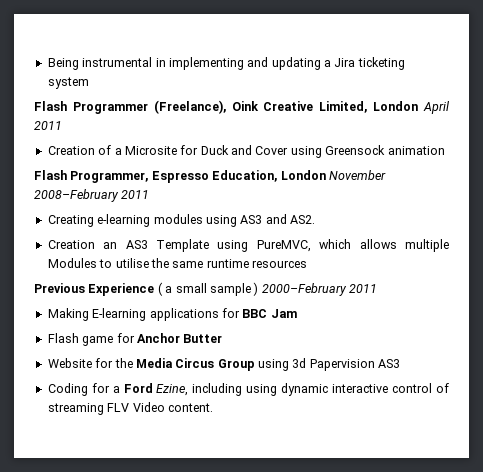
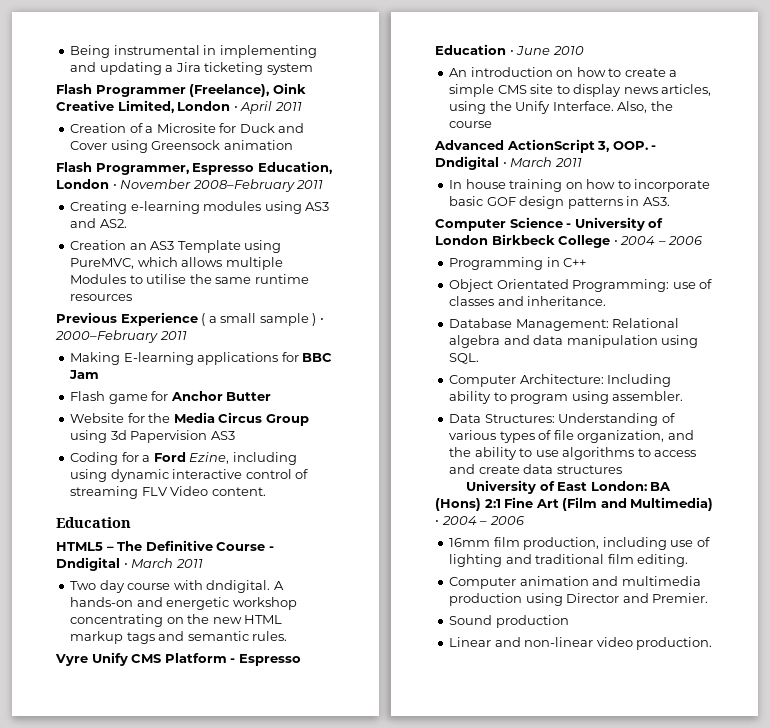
- Flash Programmer (Freelance), Oink Creative Limited, London April 2011
+ Flash Programmer (Freelance), Oink Creative Limited, London • April 2011
- Flash Programmer, Espresso Education, London November 2008–February 2011
+ Flash Programmer, Espresso Education, London • November 2008–February 2011
- Previous Experience ( a small sample ) 2000–February 2011
+ Previous Experience ( a small sample ) • 2000–February 2011
  Coding for a Ford Ezine, including using dynamic interactive control of streaming FLV Video content.
+ Education
+ HTML5 – The Definitive Course - Dndigital • March 2011
+ Two day course with dndigital. A hands-on and energetic workshop concentrating on the new HTML markup tags and semantic rules.
+ Vyre Unify CMS Platform - Espresso Education • June 2010
+ An introduction on how to create a simple CMS site to display news articles, using the Unify Interface. Also, the course
+ Advanced ActionScript 3, OOP. - Dndigital • March 2011
+ In house training on how to incorporate basic GOF design patterns in AS3.
+ Computer Science - University of London Birkbeck College • 2004 – 2006
+ Programming in C++
+ Object Orientated Programming: use of classes and inheritance.
+ Database Management: Relational algebra and data manipulation using SQL.
+ Computer Architecture: Including ability to program using assembler.
+ Data Structures: Understanding of various types of file organization, and the ability to use algorithms to access and create data structures
+ University of East London: BA (Hons) 2:1 Fine Art (Film and Multimedia) • 2004 – 2006
+ 16mm film production, including use of lighting and traditional film editing.
+ Computer animation and multimedia production using Director and Premier.
+ Sound production
+ Linear and non-linear video production.

